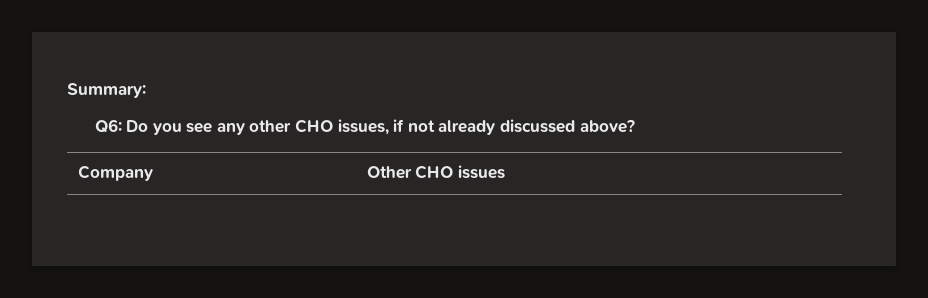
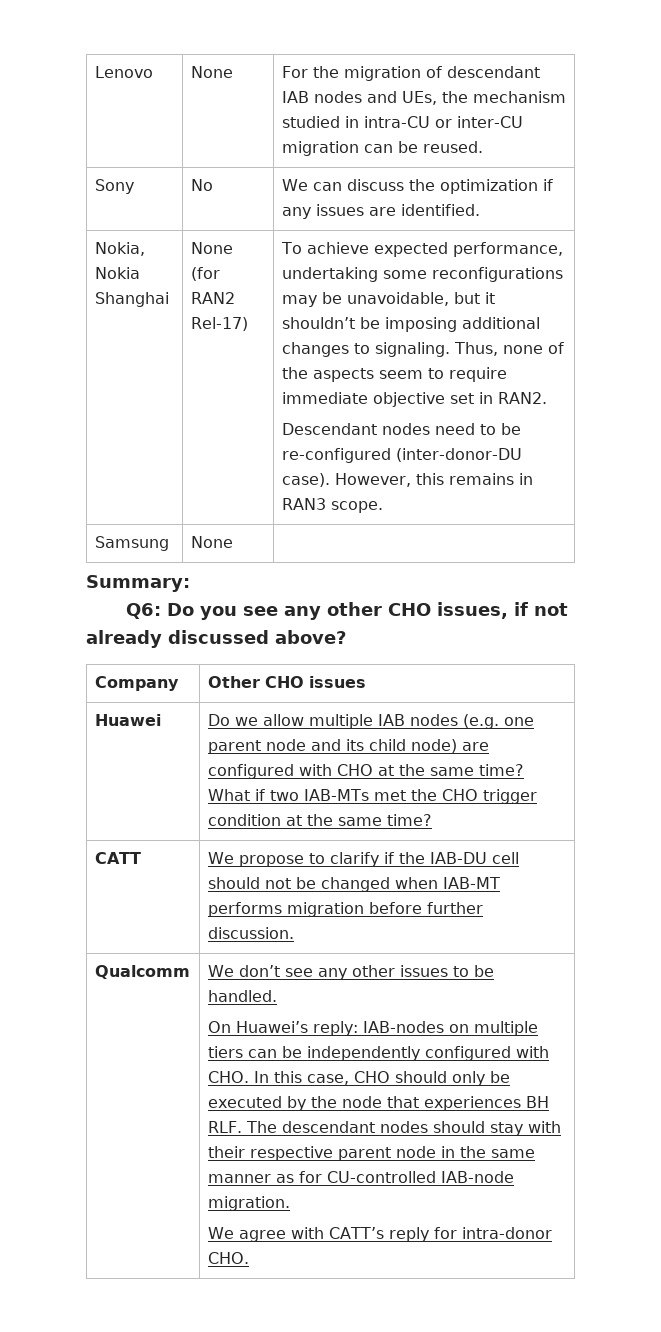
+ Lenovo | None | For the migration of descendant IAB nodes and UEs, the mechanism studied in intra-CU or inter-CU migration can be reused.
+ Sony | No | We can discuss the optimization if any issues are identified.
+ Nokia, Nokia Shanghai | None (for RAN2 Rel-17) | To achieve expected performance, undertaking some reconfigurations may be unavoidable, but it shouldn’t be imposing additional changes to signaling. Thus, none of the aspects seem to require immediate objective set in RAN2.
+ Descendant nodes need to be re-configured (inter-donor-DU case). However, this remains in RAN3 scope.
+ Samsung | None |
+ Huawei | Do we allow multiple IAB nodes (e.g. one parent node and its child node) are configured with CHO at the same time? What if two IAB-MTs met the CHO trigger condition at the same time?
+ CATT | We propose to clarify if the IAB-DU cell should not be changed when IAB-MT performs migration before further discussion.
+ Qualcomm | We don’t see any other issues to be handled.
+ On Huawei’s reply: IAB-nodes on multiple tiers can be independently configured with CHO. In this case, CHO should only be executed by the node that experiences BH RLF. The descendant nodes should stay with their respective parent node in the same manner as for CU-controlled IAB-node migration.
+ We agree with CATT’s reply for intra-donor CHO.

